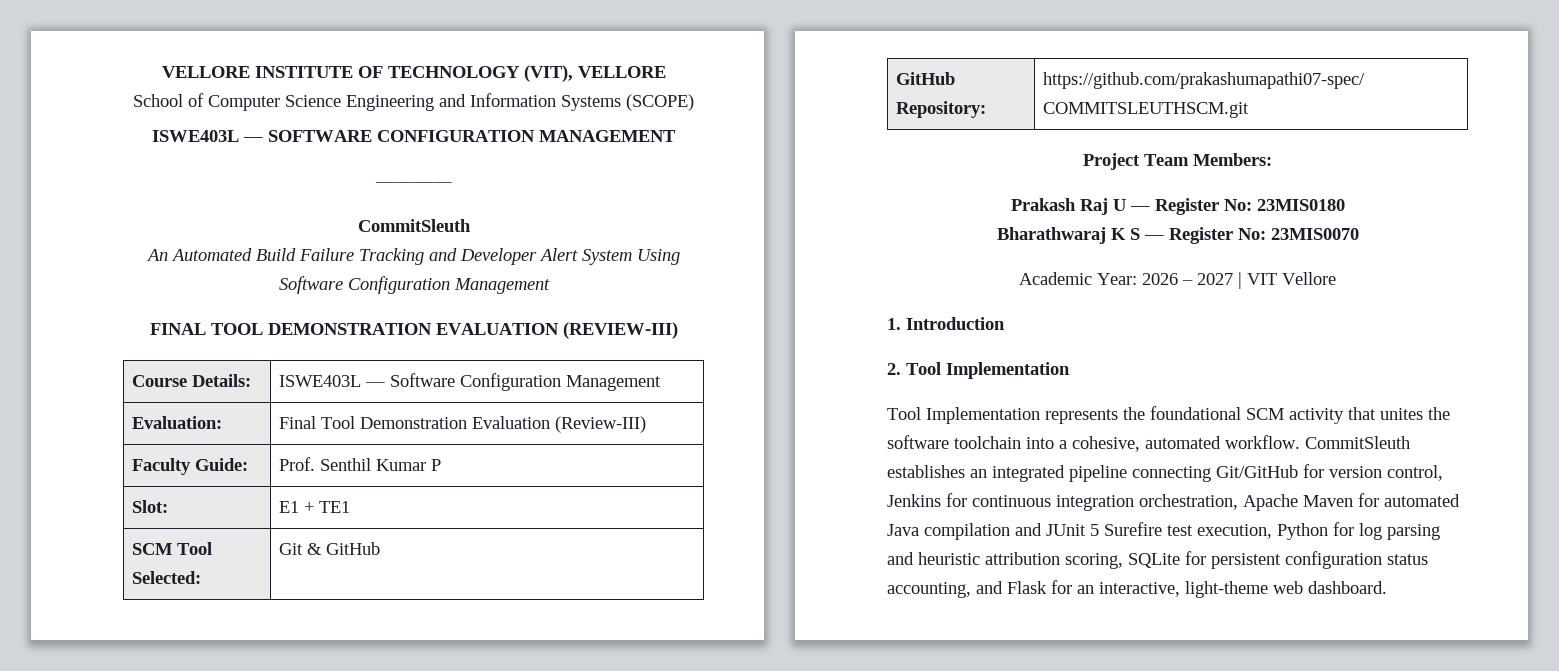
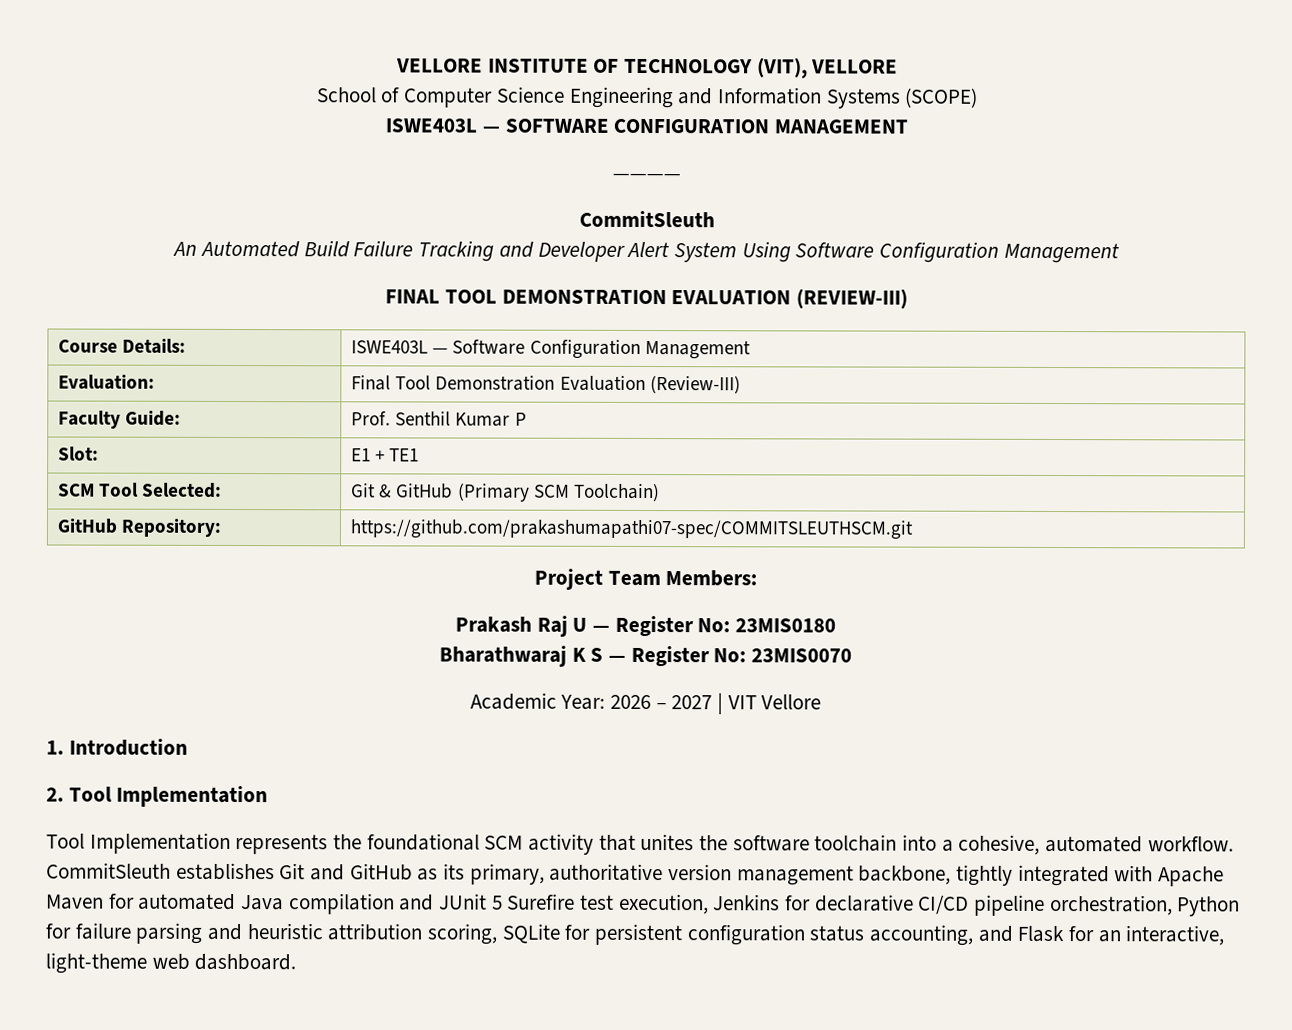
- SCM Tool Selected: | Git & GitHub
+ SCM Tool Selected: | Git & GitHub (Primary SCM Toolchain)
- CommitSleuth establishes an integrated pipeline connecting Git/GitHub for version control, Jenkins for continuous integration orchestration, Apache Maven for automated Java compilation and JUnit 5 Surefire test execution, Python for log parsing and heuristic attribution scoring, SQLite for persistent configuration status accounting, and Flask for an interactive, light-theme web dashboard.
+ CommitSleuth establishes Git and GitHub as its primary, authoritative version management backbone, tightly integrated with Apache Maven for automated Java compilation and JUnit 5 Surefire test execution, Jenkins for declarative CI/CD pipeline orchestration, Python for failure parsing and heuristic attribution scoring, SQLite for persistent configuration status accounting, and Flask for an interactive, light-theme web dashboard.

